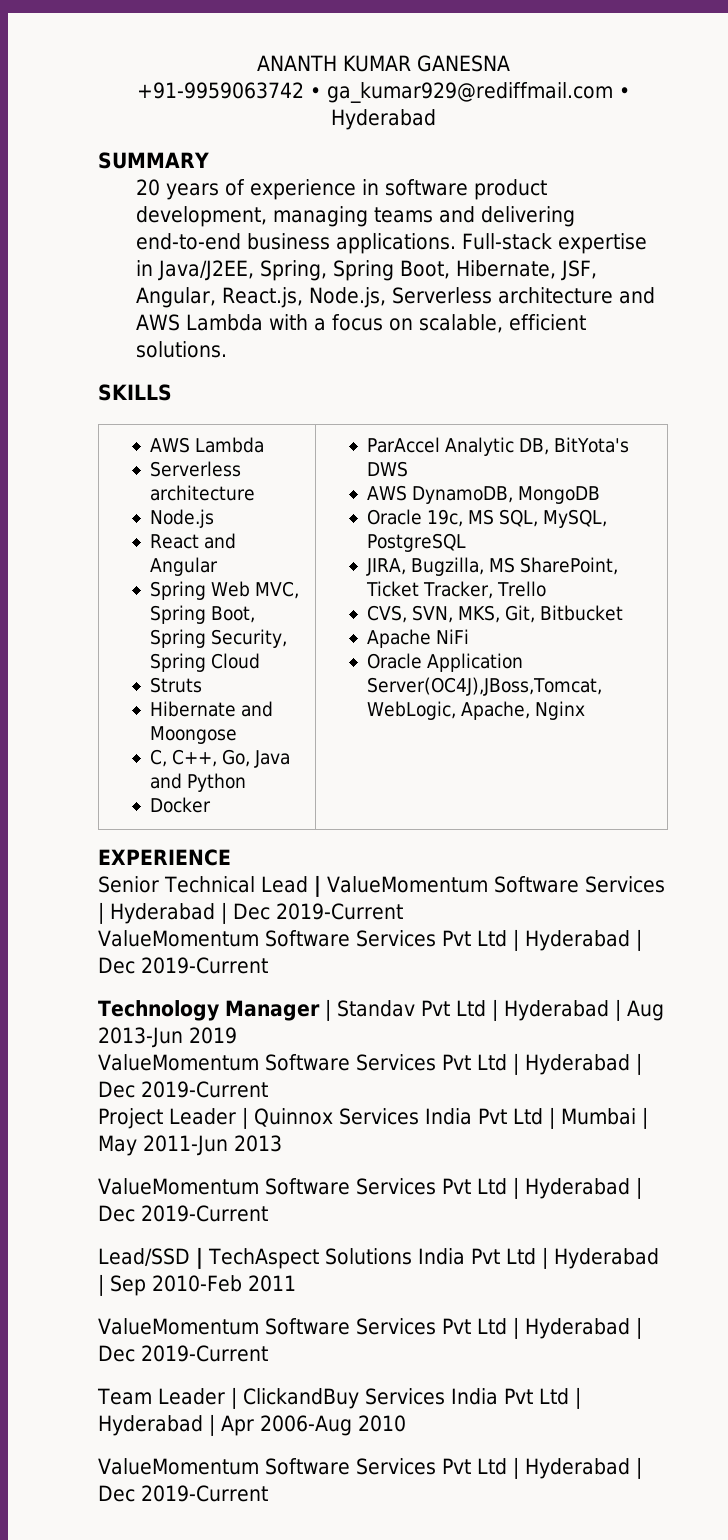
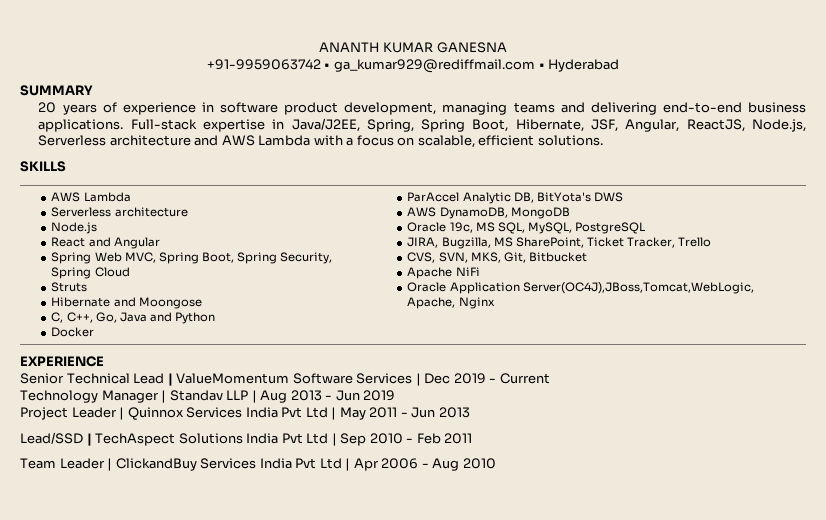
- Full-stack expertise in Java/J2EE, Spring, Spring Boot, Hibernate, JSF, Angular, React.js, Node.js, Serverless architecture and AWS Lambda with a focus on scalable, efficient solutions.
+ Full-stack expertise in Java/J2EE, Spring, Spring Boot, Hibernate, JSF, Angular, ReactJS, Node.js, Serverless architecture and AWS Lambda with a focus on scalable, efficient solutions.
- Senior Technical Lead | ValueMomentum Software Services | Hyderabad | Dec 2019-Current
- ValueMomentum Software Services Pvt Ltd | Hyderabad | Dec 2019-Current
- Technology Manager | Standav Pvt Ltd | Hyderabad | Aug 2013-Jun 2019
- ValueMomentum Software Services Pvt Ltd | Hyderabad | Dec 2019-Current
+ Senior Technical Lead | ValueMomentum Software Services | Dec 2019 - Current
+ Technology Manager | Standav LLP | Aug 2013 - Jun 2019
- Project Leader | Quinnox Services India Pvt Ltd | Mumbai | May 2011-Jun 2013
- ValueMomentum Software Services Pvt Ltd | Hyderabad | Dec 2019-Current
+ Project Leader | Quinnox Services India Pvt Ltd | May 2011 - Jun 2013
- Lead/SSD | TechAspect Solutions India Pvt Ltd | Hyderabad | Sep 2010-Feb 2011
- ValueMomentum Software Services Pvt Ltd | Hyderabad | Dec 2019-Current
+ Lead/SSD | TechAspect Solutions India Pvt Ltd | Sep 2010 - Feb 2011
- Team Leader | ClickandBuy Services India Pvt Ltd | Hyderabad | Apr 2006-Aug 2010
- ValueMomentum Software Services Pvt Ltd | Hyderabad | Dec 2019-Current
+ Team Leader | ClickandBuy Services India Pvt Ltd | Apr 2006 - Aug 2010

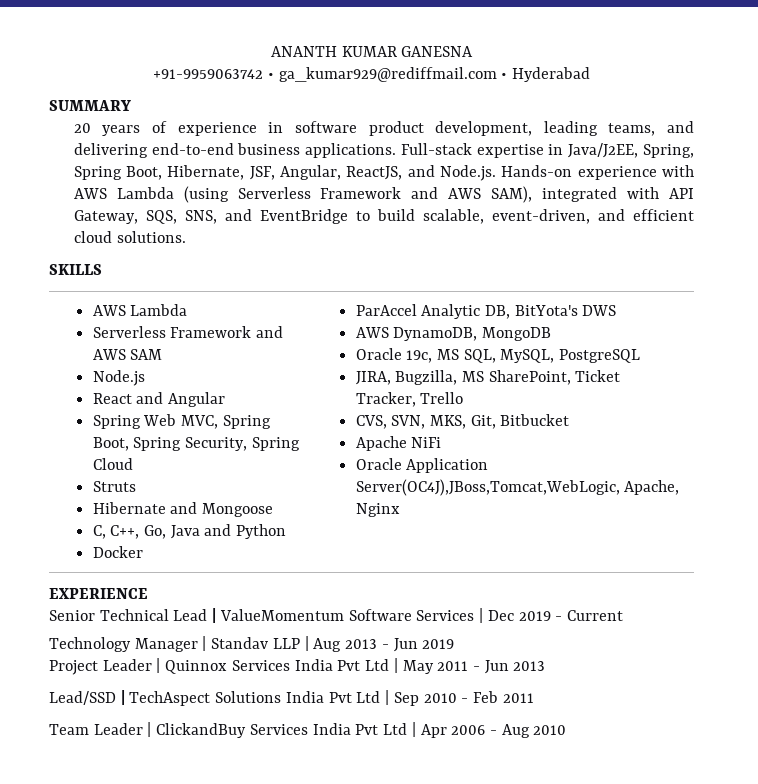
- 20 years of experience in software product development, managing teams and delivering end-to-end business applications.
+ 20 years of experience in software product development, leading teams, and delivering end-to-end business applications.
- Full-stack expertise in Java/J2EE, Spring, Spring Boot, Hibernate, JSF, Angular, ReactJS, Node.js, Serverless architecture and AWS Lambda with a focus on scalable, efficient solutions.
+ Full-stack expertise in Java/J2EE, Spring, Spring Boot, Hibernate, JSF, Angular, ReactJS, and Node.js. Hands-on experience with AWS Lambda (using Serverless Framework and AWS SAM), integrated with API Gateway, SQS, SNS, and EventBridge to build scalable, event-driven, and efficient cloud solutions.
  SKILLS
  AWS Lambda
- Serverless architecture
+ Serverless Framework and AWS SAM
- Hibernate and Moongose
+ Hibernate and Mongoose

